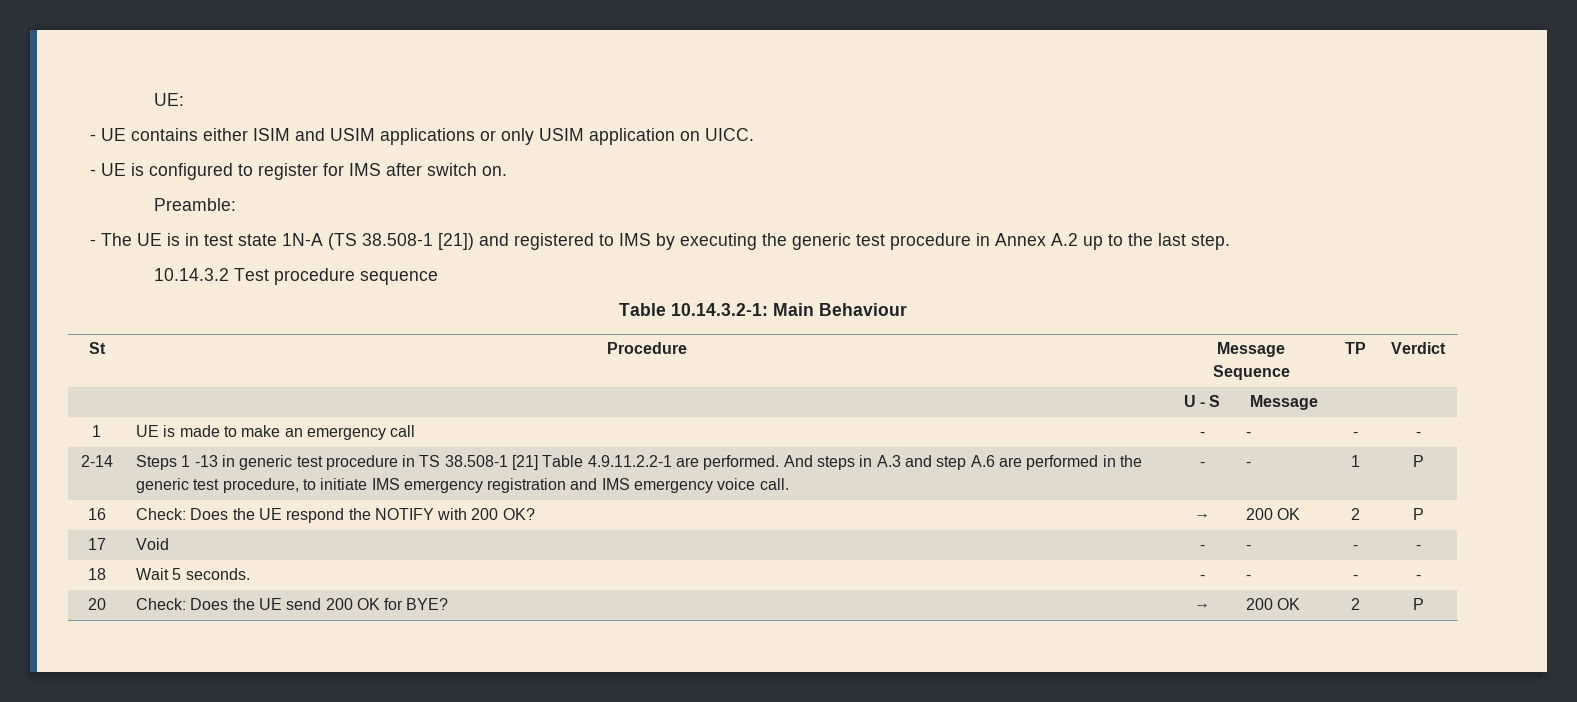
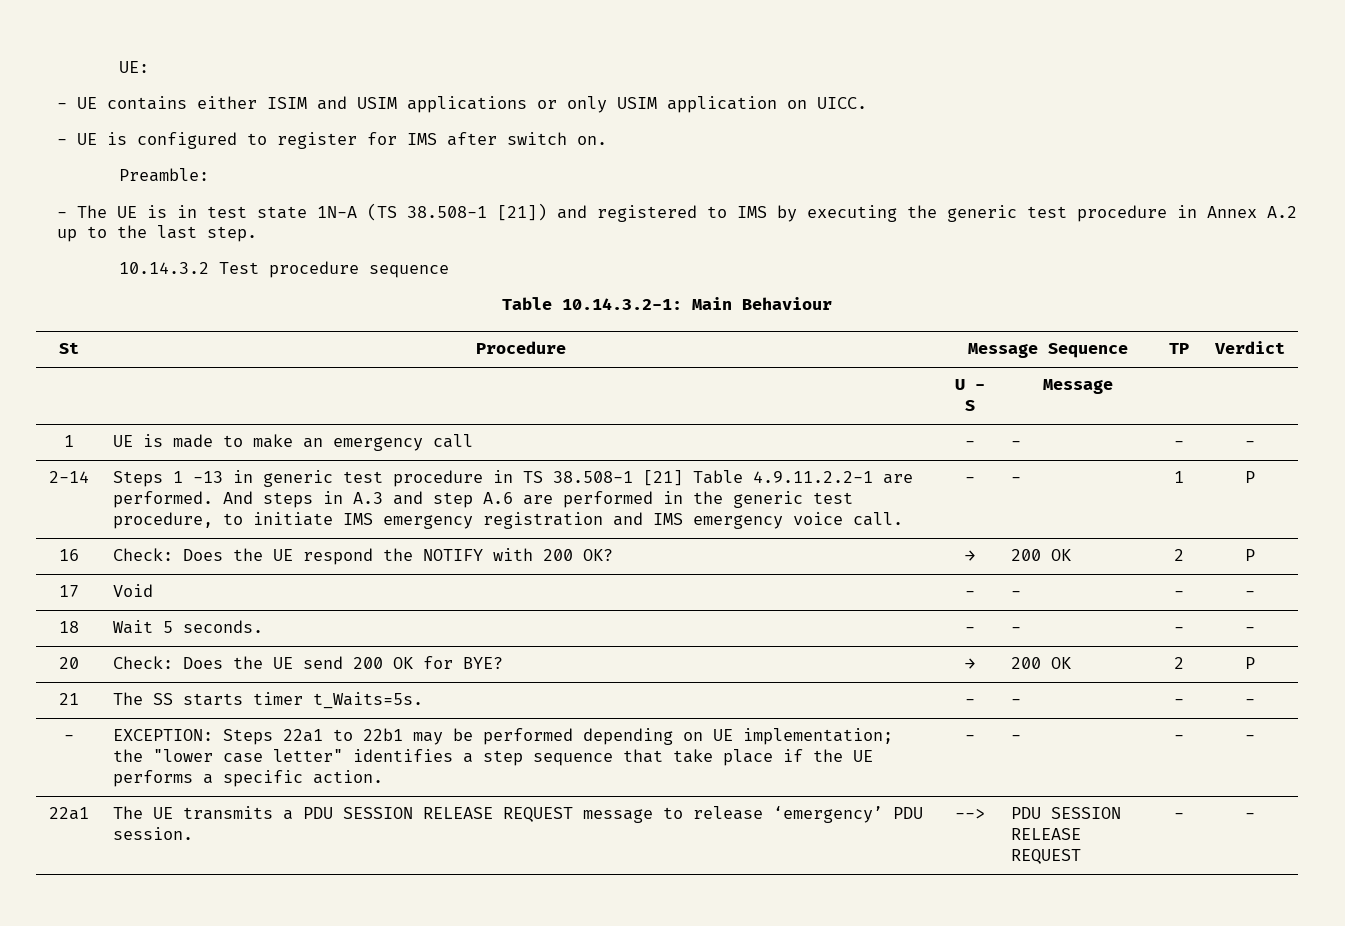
+ 21 | The SS starts timer t_Waits=5s. | - | - | - | -
+ - | EXCEPTION: Steps 22a1 to 22b1 may be performed depending on UE implementation; the "lower case letter" identifies a step sequence that take place if the UE performs a specific action. | - | - | - | -
+ 22a1 | The UE transmits a PDU SESSION RELEASE REQUEST message to release ‘emergency’ PDU session. | --> | PDU SESSION RELEASE REQUEST | - | -

